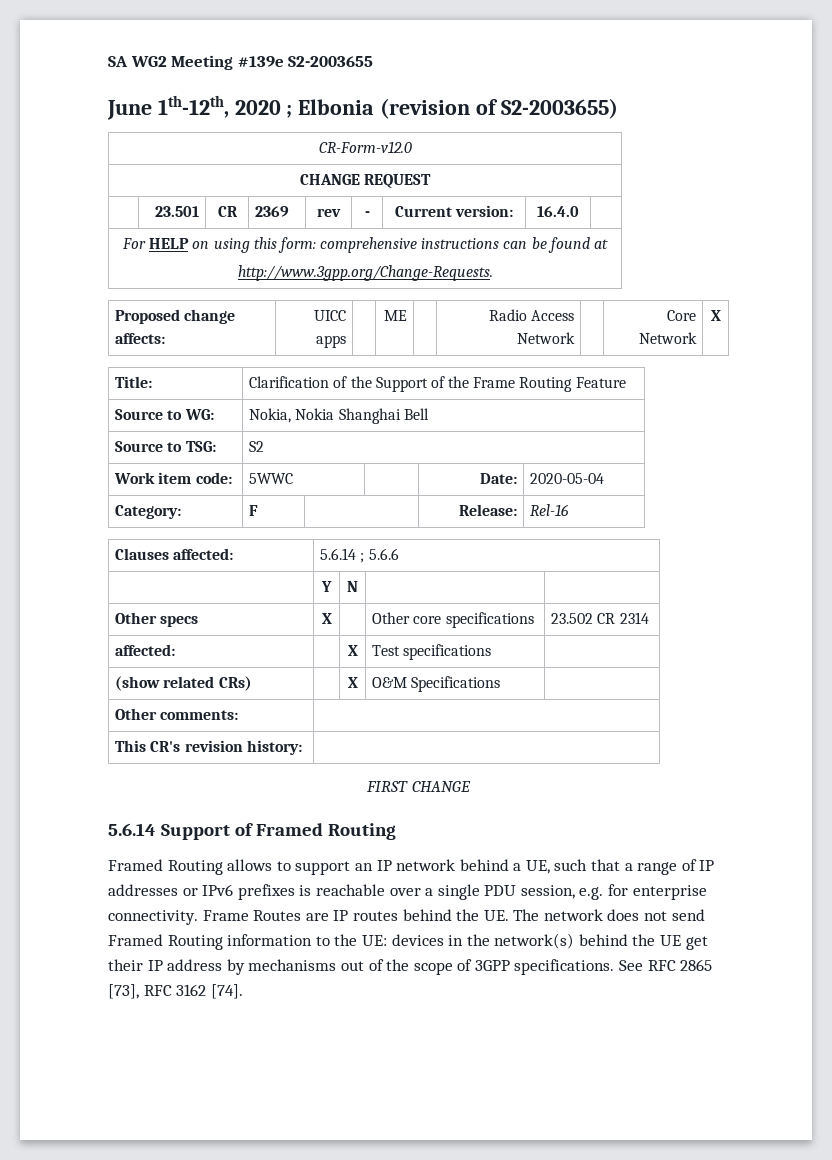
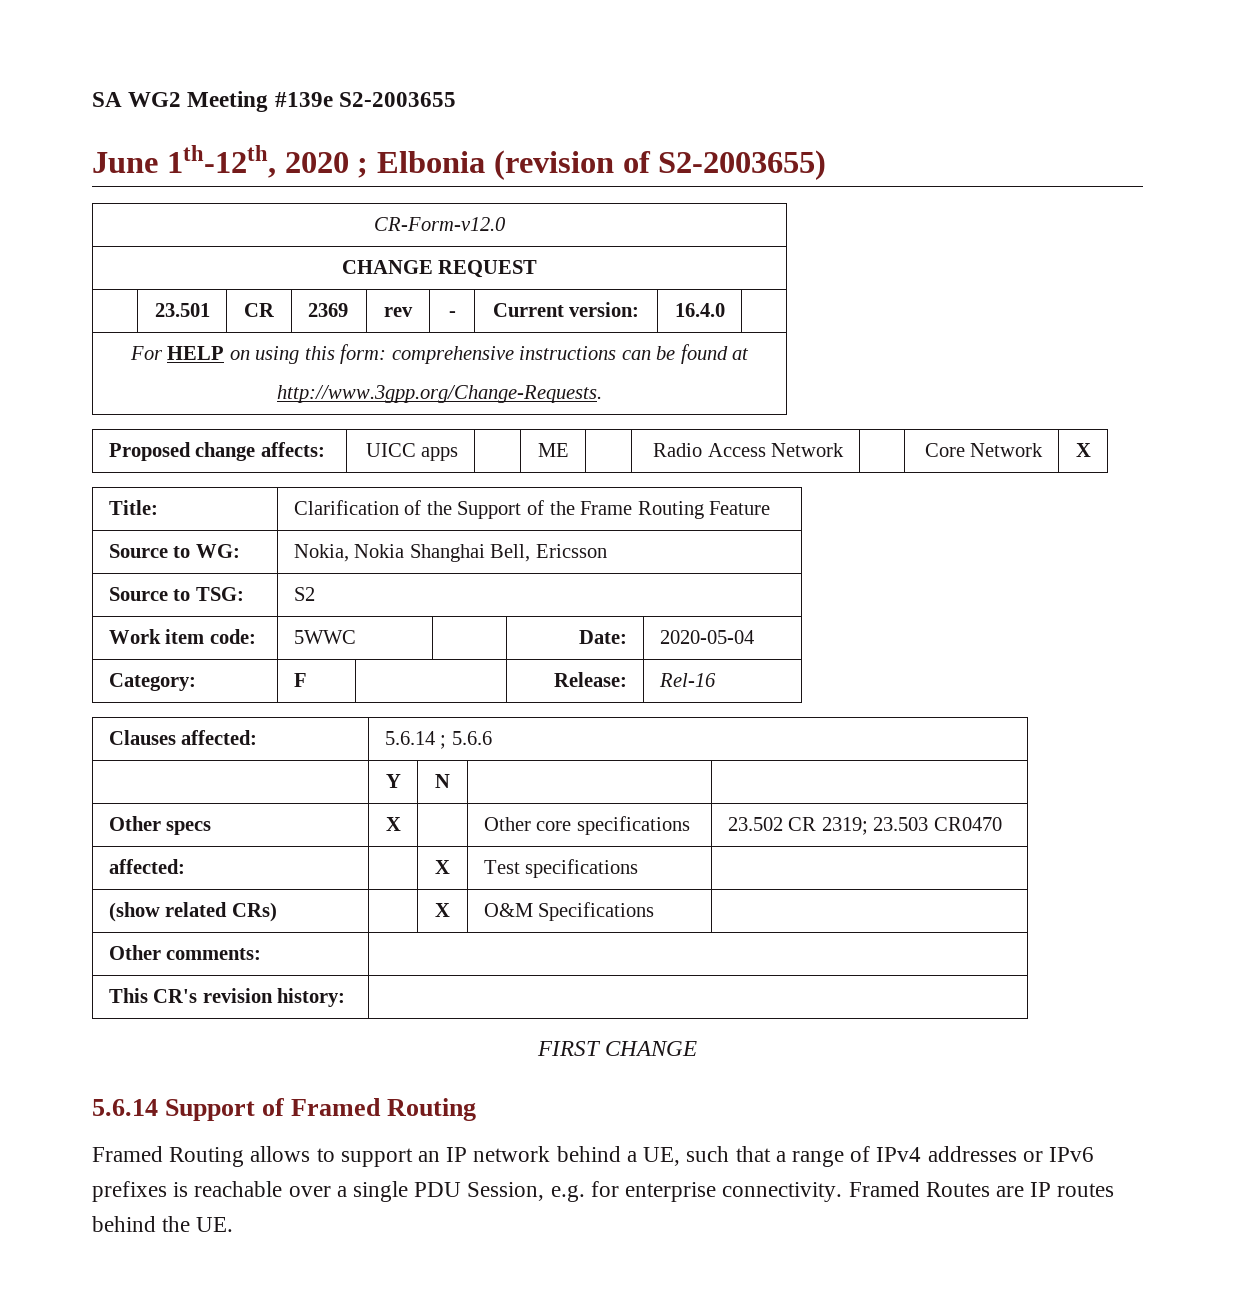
- Source to WG: | Nokia, Nokia Shanghai Bell
+ Source to WG: | Nokia, Nokia Shanghai Bell, Ericsson
- Other specs | X | | Other core specifications | 23.502 CR 2314
+ Other specs | X | | Other core specifications | 23.502 CR 2319; 23.503 CR0470
- Framed Routing allows to support an IP network behind a UE, such that a range of IP addresses or IPv6 prefixes is reachable over a single PDU session, e.g. for enterprise connectivity.
+ Framed Routing allows to support an IP network behind a UE, such that a range of IPv4 addresses or IPv6 prefixes is reachable over a single PDU Session, e.g. for enterprise connectivity.
- Frame Routes are IP routes behind the UE. The network does not send Framed Routing information to the UE: devices in the network(s) behind the UE get their IP address by mechanisms out of the scope of 3GPP specifications. See RFC 2865 [73], RFC 3162 [74].
+ Framed Routes are IP routes behind the UE.

